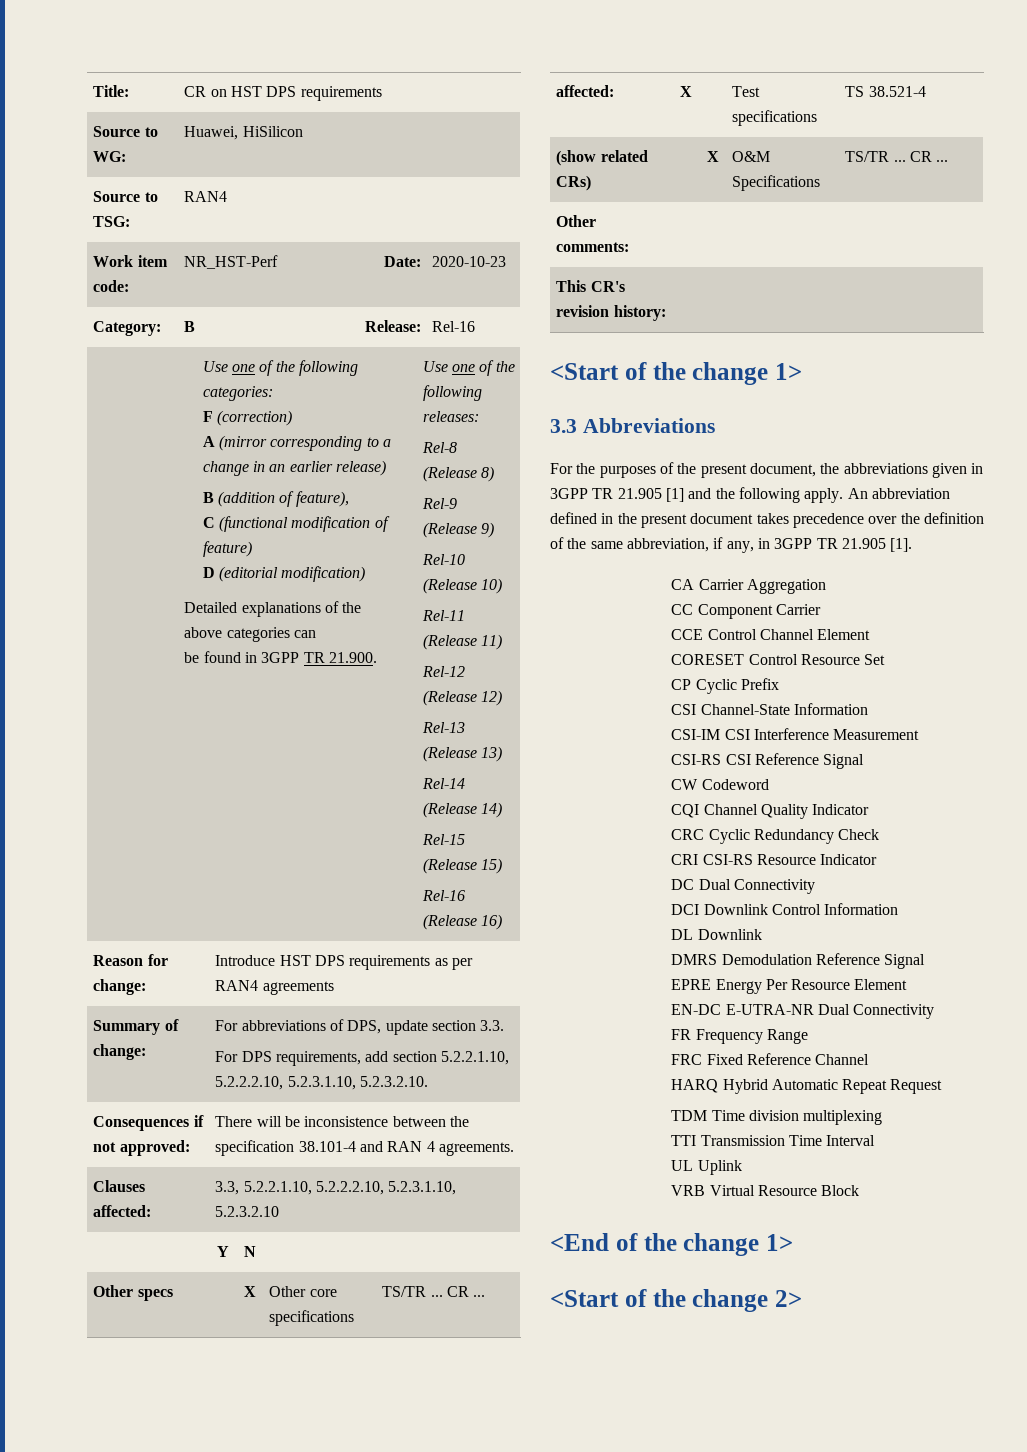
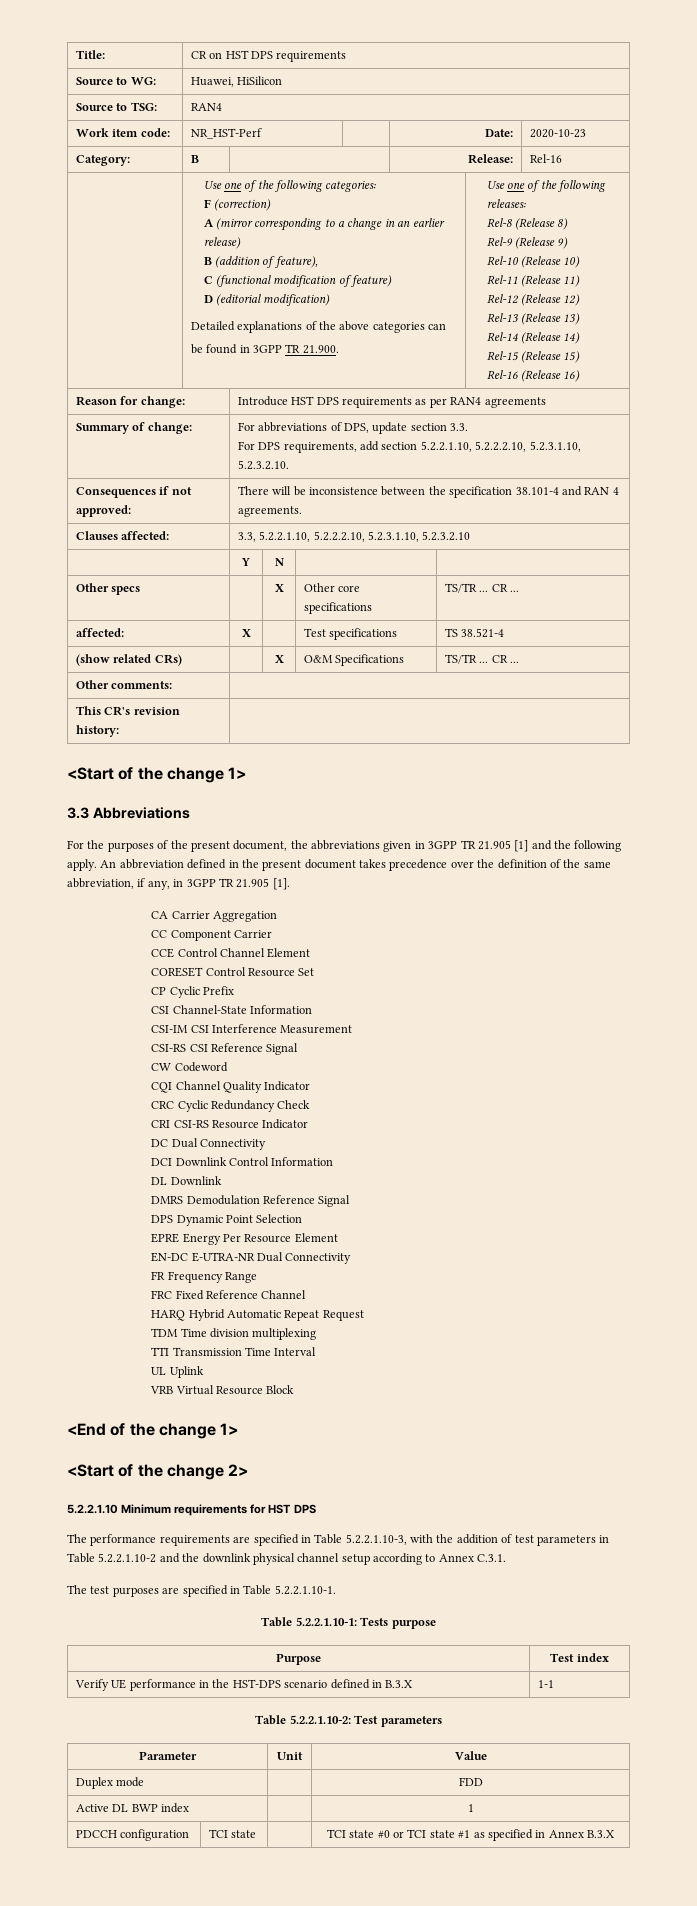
+ DPS Dynamic Point Selection
+ 5.2.2.1.10 Minimum requirements for HST DPS
+ The performance requirements are specified in Table 5.2.2.1.10-3, with the addition of test parameters in Table 5.2.2.1.10-2 and the downlink physical channel setup according to Annex C.3.1.
+ The test purposes are specified in Table 5.2.2.1.10-1.
+ Table 5.2.2.1.10-1: Tests purpose
+ Purpose | Test index
+ Verify UE performance in the HST-DPS scenario defined in B.3.X | 1-1
+ Table 5.2.2.1.10-2: Test parameters
+ Parameter | Unit | Value
+ Duplex mode | | FDD
+ Active DL BWP index | | 1
+ PDCCH configuration | TCI state | | TCI state #0 or TCI state #1 as specified in Annex B.3.X

